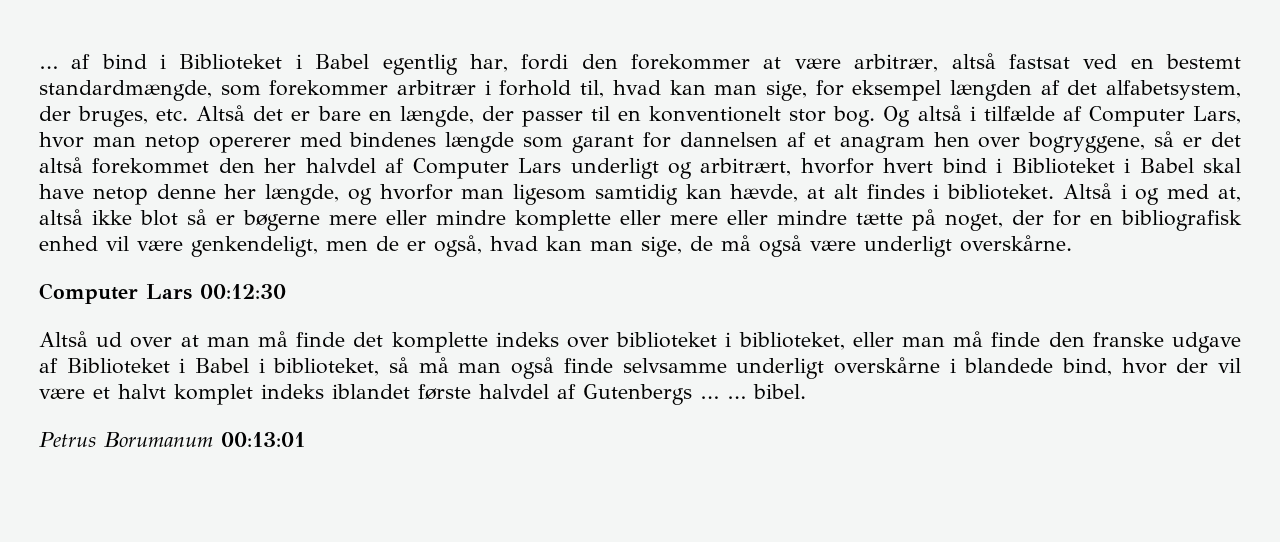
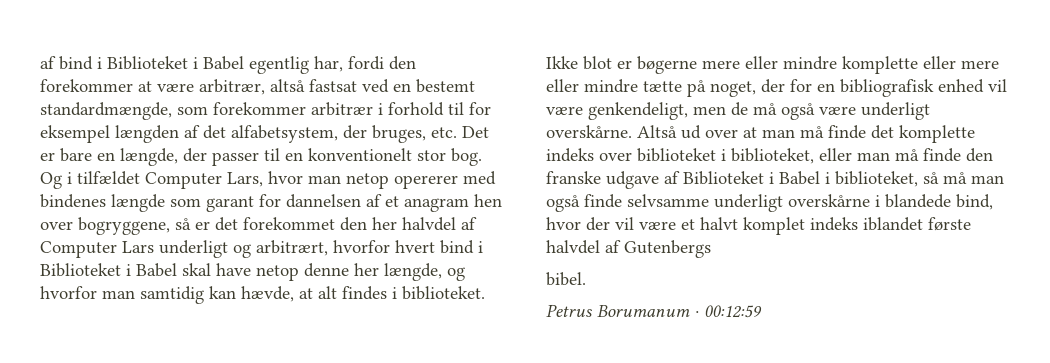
- … af bind i Biblioteket i Babel egentlig har, fordi den forekommer at være arbitrær, altså fastsat ved en bestemt standardmængde, som forekommer arbitrær i forhold til, hvad kan man sige, for eksempel længden af det alfabetsystem, der bruges, etc. Altså det er bare en længde, der passer til en konventionelt stor bog.
+ af bind i Biblioteket i Babel egentlig har, fordi den forekommer at være arbitrær, altså fastsat ved en bestemt standardmængde, som forekommer arbitrær i forhold til for eksempel længden af det alfabetsystem, der bruges, etc. Det er bare en længde, der passer til en konventionelt stor bog.
- Og altså i tilfælde af Computer Lars, hvor man netop opererer med bindenes længde som garant for dannelsen af et anagram hen over bogryggene, så er det altså forekommet den her halvdel af Computer Lars underligt og arbitrært, hvorfor hvert bind i Biblioteket i Babel skal have netop denne her længde, og hvorfor man ligesom samtidig kan hævde, at alt findes i biblioteket.
+ Og i tilfældet Computer Lars, hvor man netop opererer med bindenes længde som garant for dannelsen af et anagram hen over bogryggene, så er det forekommet den her halvdel af Computer Lars underligt og arbitrært, hvorfor hvert bind i Biblioteket i Babel skal have netop denne her længde, og hvorfor man samtidig kan hævde, at alt findes i biblioteket.
- Altså i og med at, altså ikke blot så er bøgerne mere eller mindre komplette eller mere eller mindre tætte på noget, der for en bibliografisk enhed vil være genkendeligt, men de er også, hvad kan man sige, de må også være underligt overskårne.
- Computer Lars 00:12:30
- Altså ud over at man må finde det komplette indeks over biblioteket i biblioteket, eller man må finde den franske udgave af Biblioteket i Babel i biblioteket, så må man også finde selvsamme underligt overskårne i blandede bind, hvor der vil være et halvt komplet indeks iblandet første halvdel af Gutenbergs … … bibel.
+ Ikke blot er bøgerne mere eller mindre komplette eller mere eller mindre tætte på noget, der for en bibliografisk enhed vil være genkendeligt, men de må også være underligt overskårne. Altså ud over at man må finde det komplette indeks over biblioteket i biblioteket, eller man må finde den franske udgave af Biblioteket i Babel i biblioteket, så må man også finde selvsamme underligt overskårne i blandede bind, hvor der vil være et halvt komplet indeks iblandet første halvdel af Gutenbergs
+ bibel.
- Petrus Borumanum 00:13:01
+ Petrus Borumanum · 00:12:59

